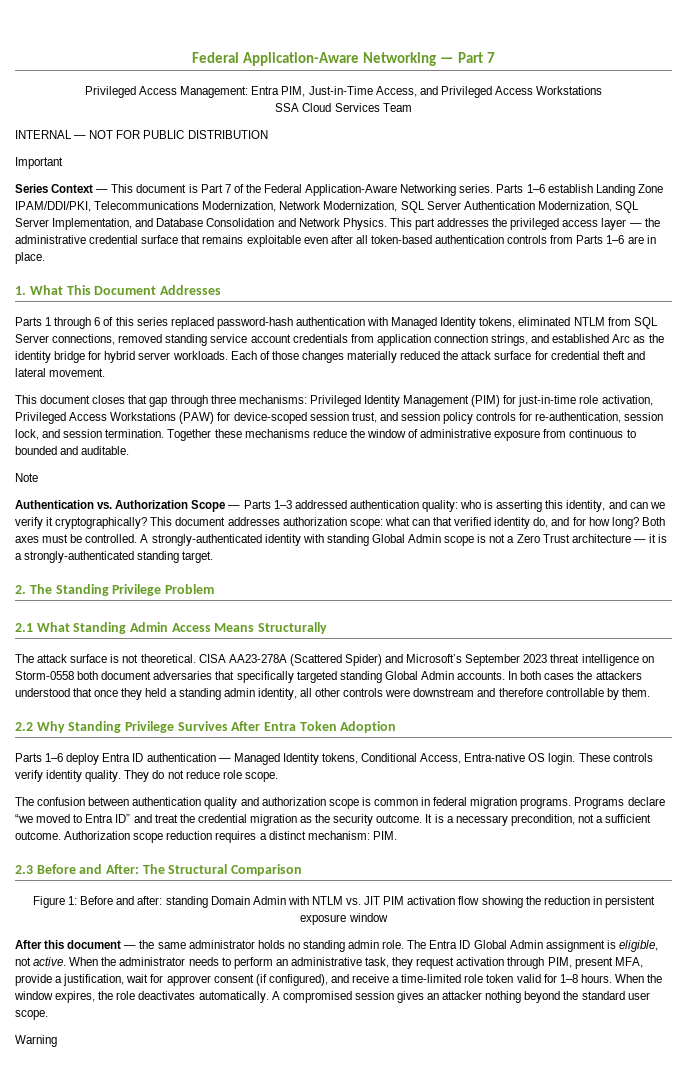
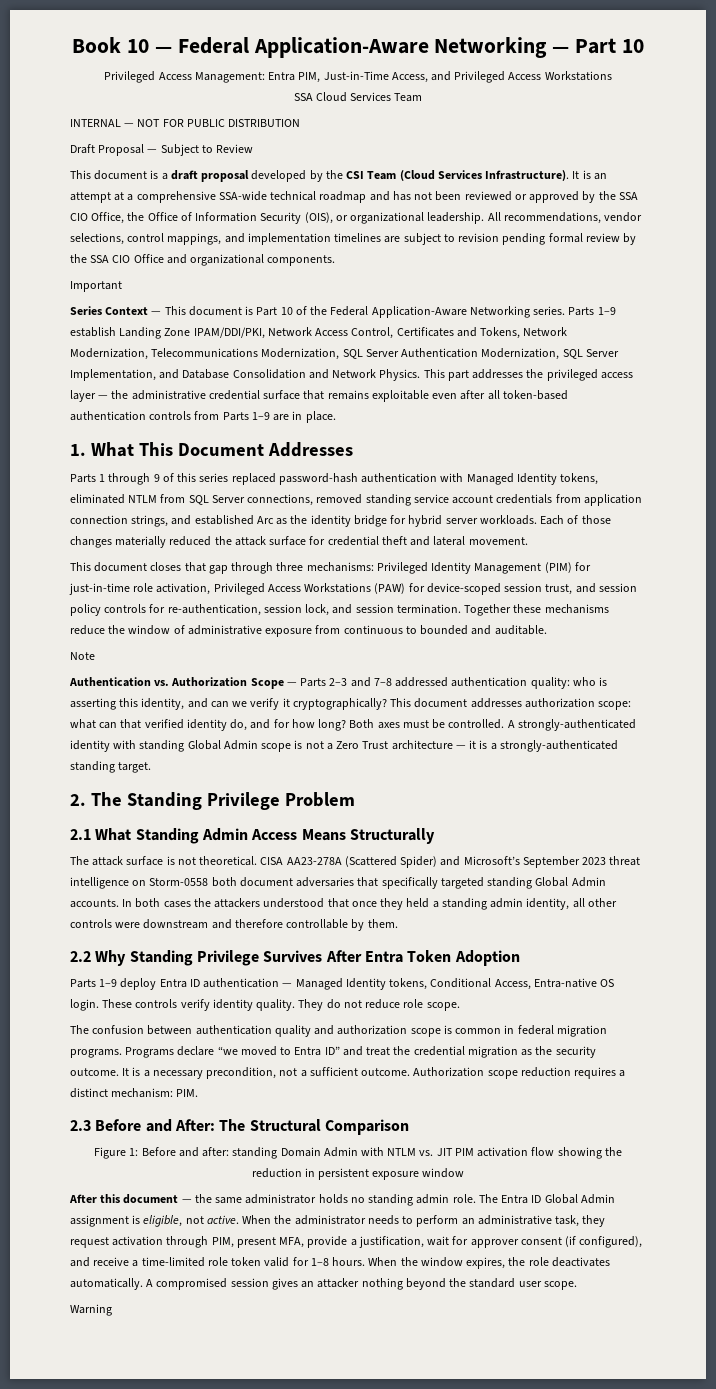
- Federal Application-Aware Networking — Part 7
+ Book 10 — Federal Application-Aware Networking — Part 10
+ Draft Proposal — Subject to Review
+ This document is a draft proposal developed by the CSI Team (Cloud Services Infrastructure). It is an attempt at a comprehensive SSA-wide technical roadmap and has not been reviewed or approved by the SSA CIO Office, the Office of Information Security (OIS), or organizational leadership. All recommendations, vendor selections, control mappings, and implementation timelines are subject to revision pending formal review by the SSA CIO Office and organizational components.
- Series Context — This document is Part 7 of the Federal Application-Aware Networking series.
+ Series Context — This document is Part 10 of the Federal Application-Aware Networking series.
- Parts 1–6 establish Landing Zone IPAM/DDI/PKI, Telecommunications Modernization, Network Modernization, SQL Server Authentication Modernization, SQL Server Implementation, and Database Consolidation and Network Physics.
+ Parts 1–9 establish Landing Zone IPAM/DDI/PKI, Network Access Control, Certificates and Tokens, Network Modernization, Telecommunications Modernization, SQL Server Authentication Modernization, SQL Server Implementation, and Database Consolidation and Network Physics.
- This part addresses the privileged access layer — the administrative credential surface that remains exploitable even after all token-based authentication controls from Parts 1–6 are in place.
+ This part addresses the privileged access layer — the administrative credential surface that remains exploitable even after all token-based authentication controls from Parts 1–9 are in place.
- Parts 1 through 6 of this series replaced password-hash authentication with Managed Identity tokens, eliminated NTLM from SQL Server connections, removed standing service account credentials from application connection strings, and established Arc as the identity bridge for hybrid server workloads.
+ Parts 1 through 9 of this series replaced password-hash authentication with Managed Identity tokens, eliminated NTLM from SQL Server connections, removed standing service account credentials from application connection strings, and established Arc as the identity bridge for hybrid server workloads.
- Authentication vs. Authorization Scope — Parts 1–3 addressed authentication quality: who is asserting this identity, and can we verify it cryptographically?
+ Authentication vs. Authorization Scope — Parts 2–3 and 7–8 addressed authentication quality: who is asserting this identity, and can we verify it cryptographically?
- Parts 1–6 deploy Entra ID authentication — Managed Identity tokens, Conditional Access, Entra-native OS login.
+ Parts 1–9 deploy Entra ID authentication — Managed Identity tokens, Conditional Access, Entra-native OS login.

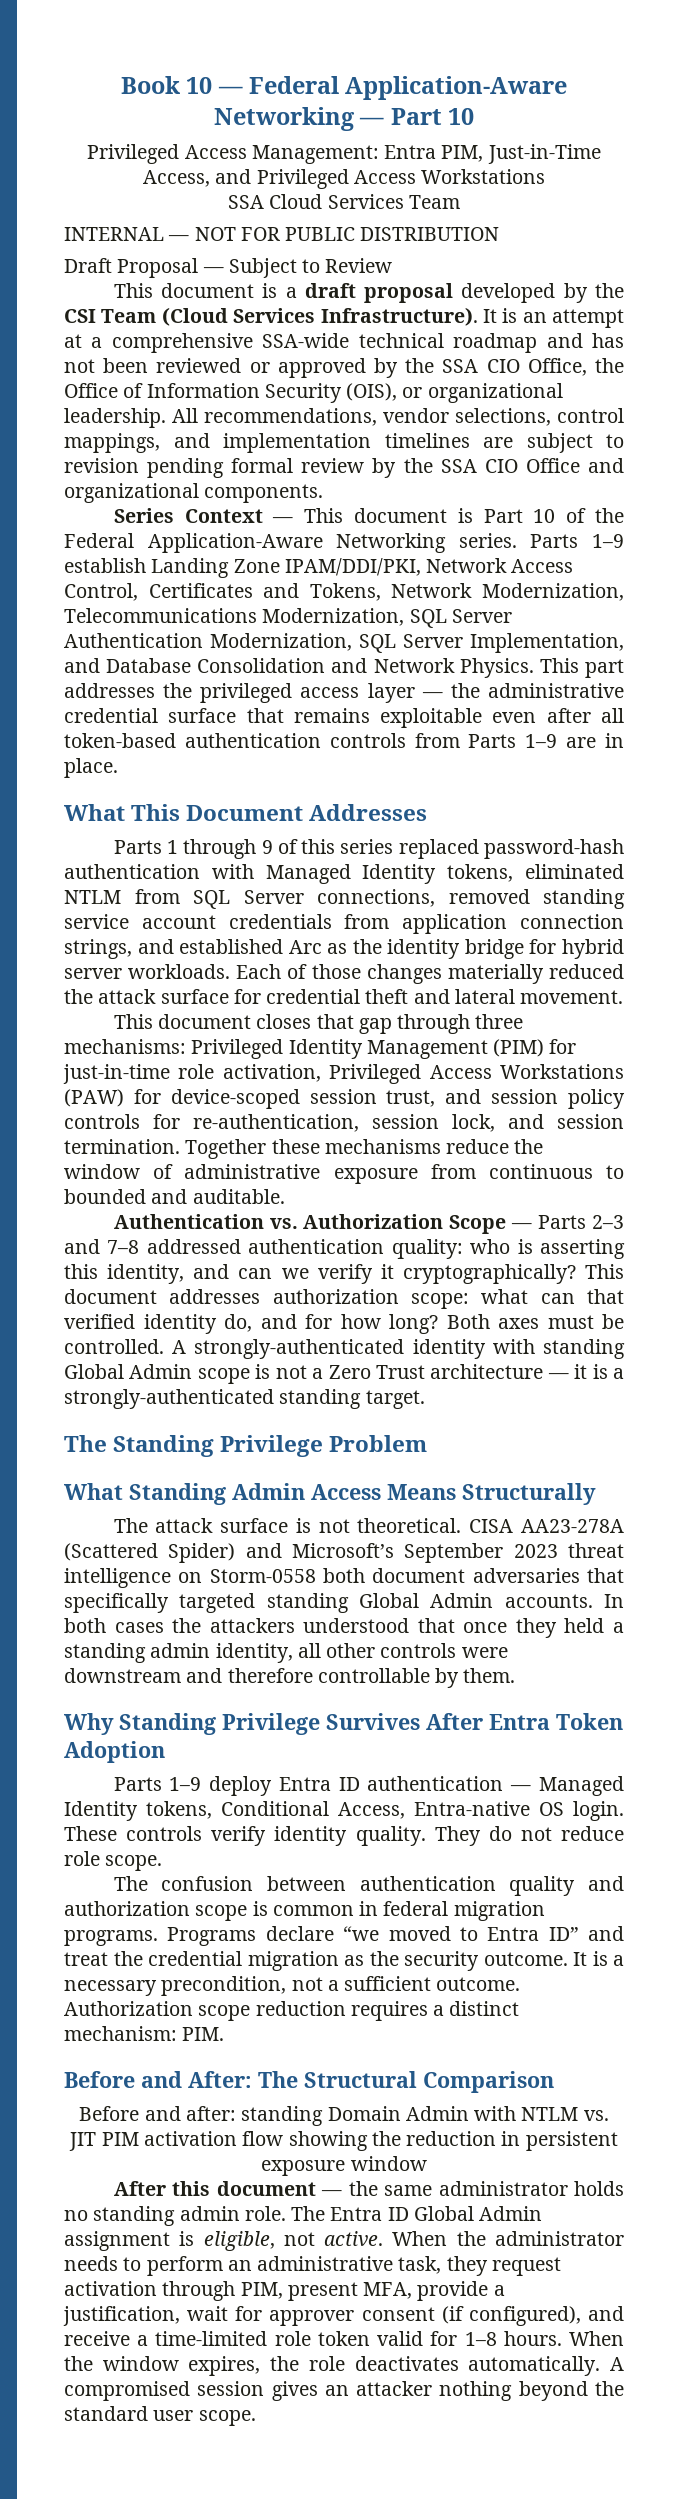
- Important
- 1. What This Document Addresses
+ What This Document Addresses
- Note
- 2. The Standing Privilege Problem
+ The Standing Privilege Problem
- 2.1 What Standing Admin Access Means Structurally
+ What Standing Admin Access Means Structurally
- 2.2 Why Standing Privilege Survives After Entra Token Adoption
+ Why Standing Privilege Survives After Entra Token Adoption
- 2.3 Before and After: The Structural Comparison
+ Before and After: The Structural Comparison
- Figure 1: Before and after: standing Domain Admin with NTLM vs. JIT PIM activation flow showing the reduction in persistent exposure window
+ Before and after: standing Domain Admin with NTLM vs. JIT PIM activation flow showing the reduction in persistent exposure window
- Warning

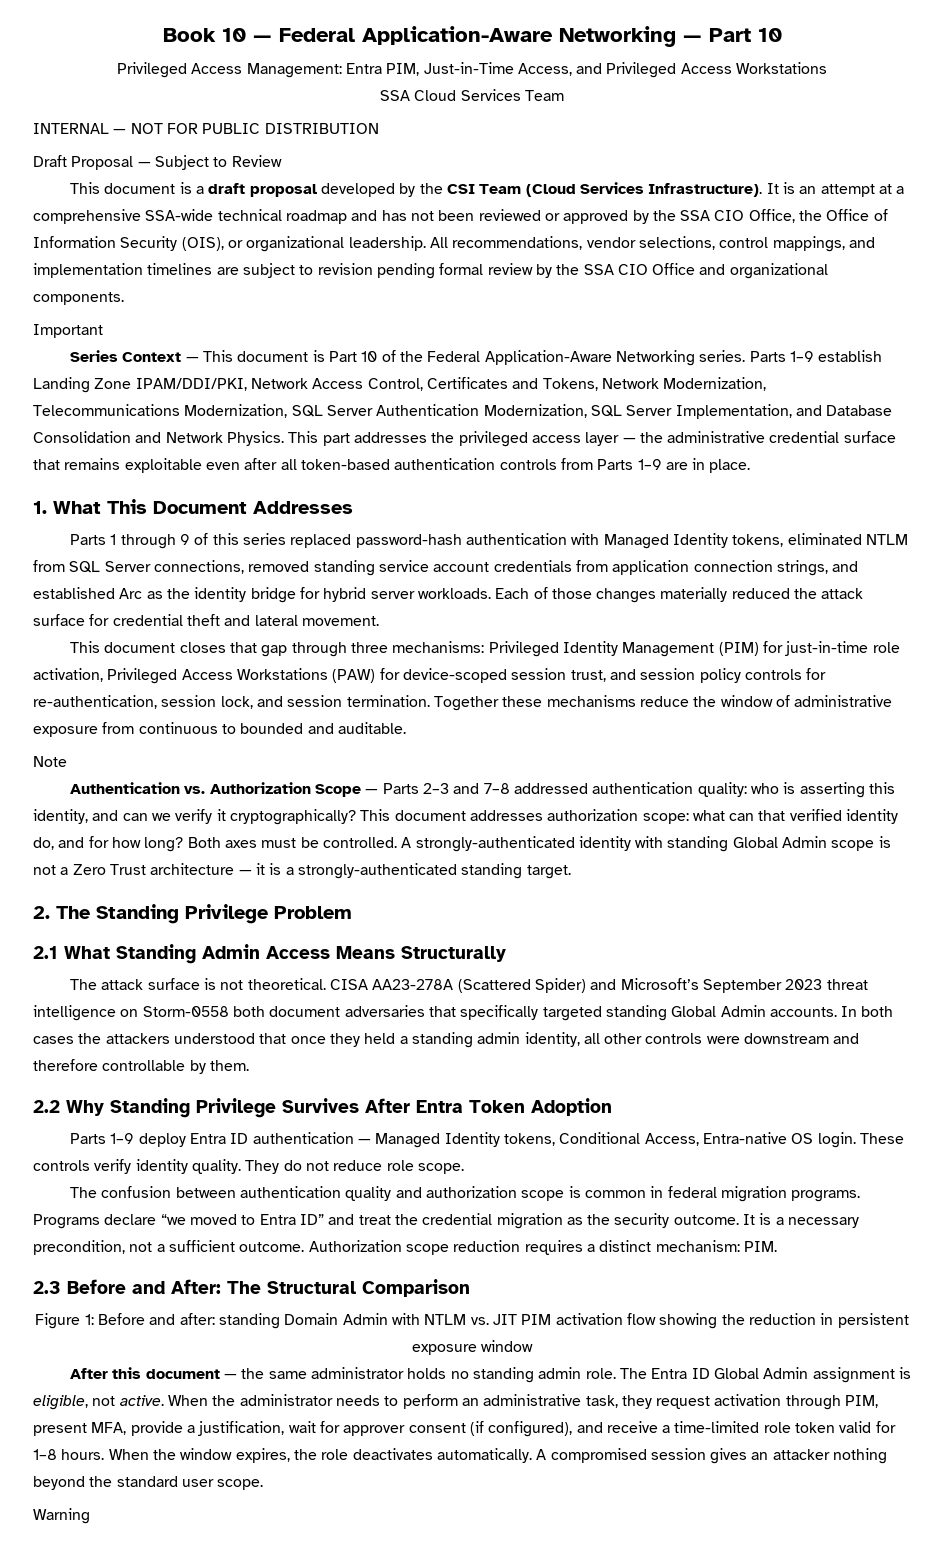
+ Important
- What This Document Addresses
+ 1. What This Document Addresses
+ Note
- The Standing Privilege Problem
+ 2. The Standing Privilege Problem
- What Standing Admin Access Means Structurally
+ 2.1 What Standing Admin Access Means Structurally
- Why Standing Privilege Survives After Entra Token Adoption
+ 2.2 Why Standing Privilege Survives After Entra Token Adoption
- Before and After: The Structural Comparison
+ 2.3 Before and After: The Structural Comparison
- Before and after: standing Domain Admin with NTLM vs. JIT PIM activation flow showing the reduction in persistent exposure window
+ Figure 1: Before and after: standing Domain Admin with NTLM vs. JIT PIM activation flow showing the reduction in persistent exposure window
+ Warning

